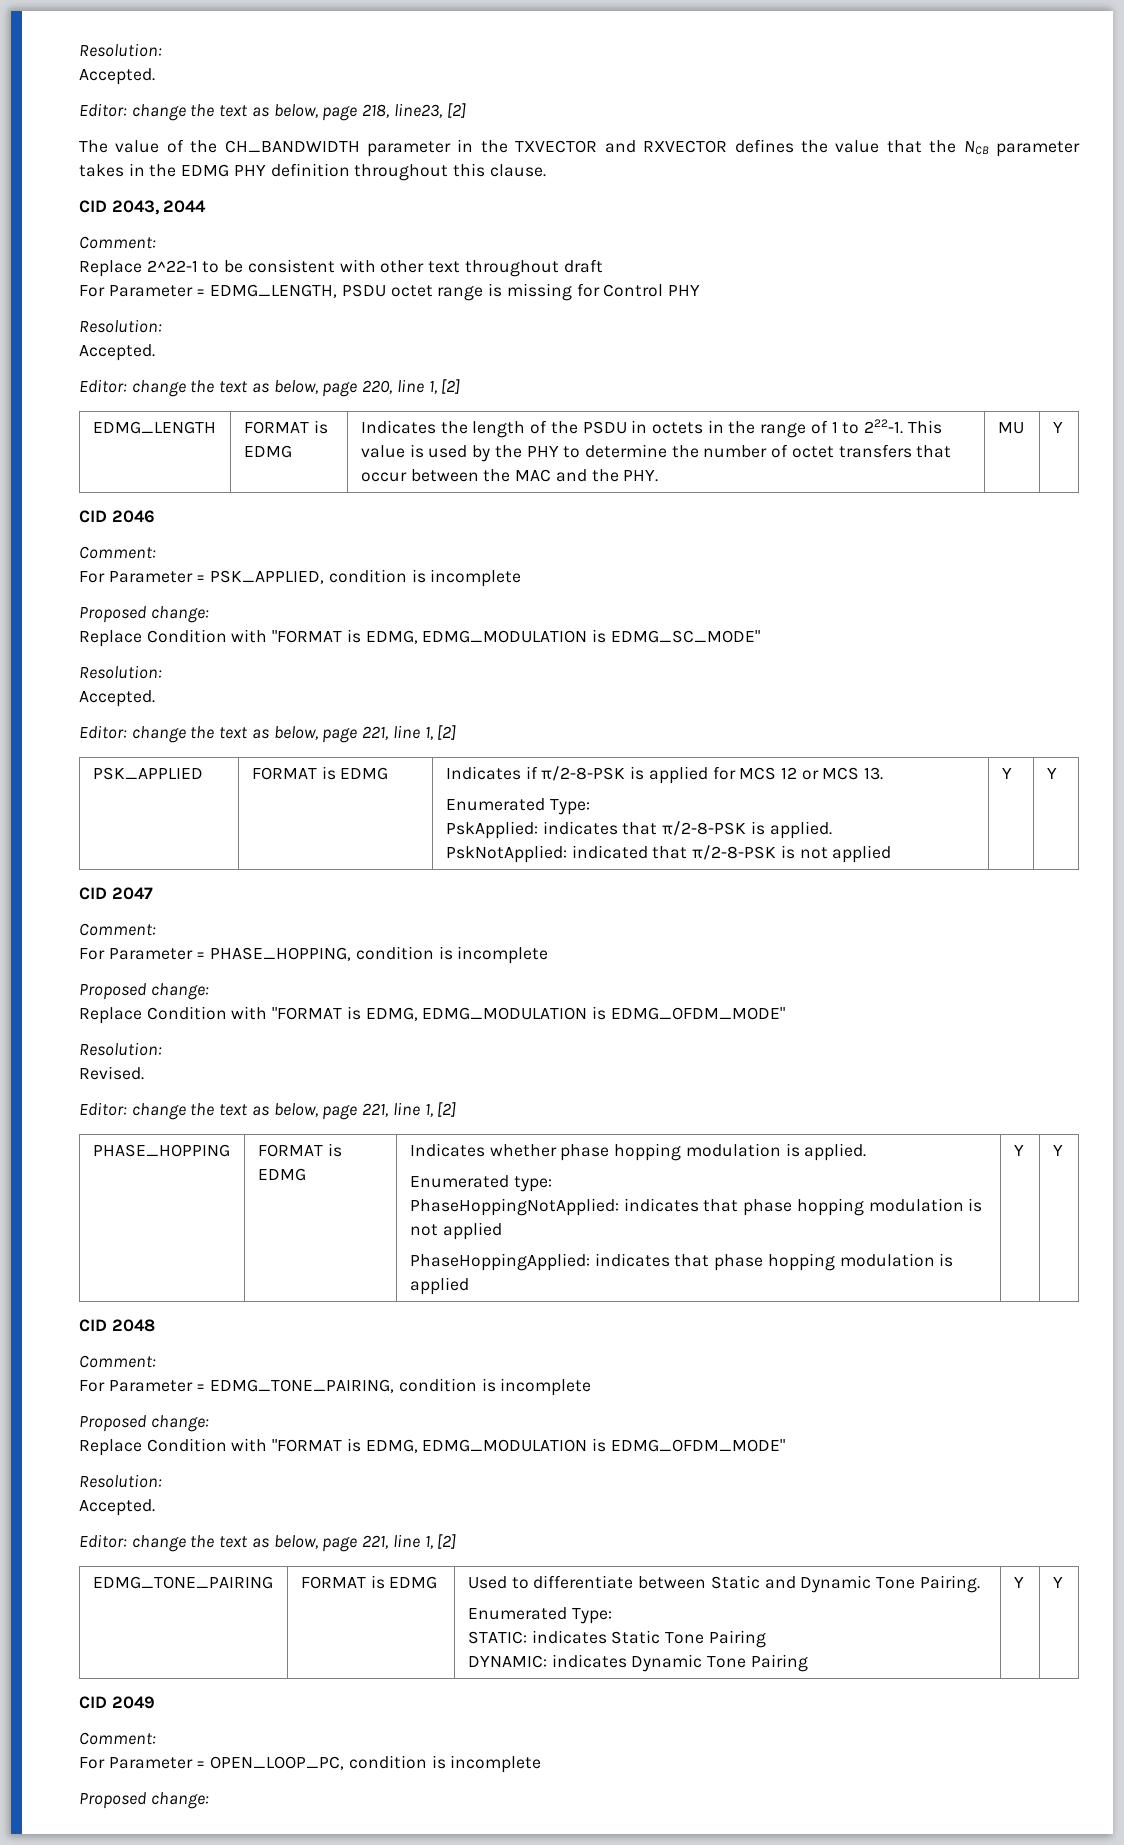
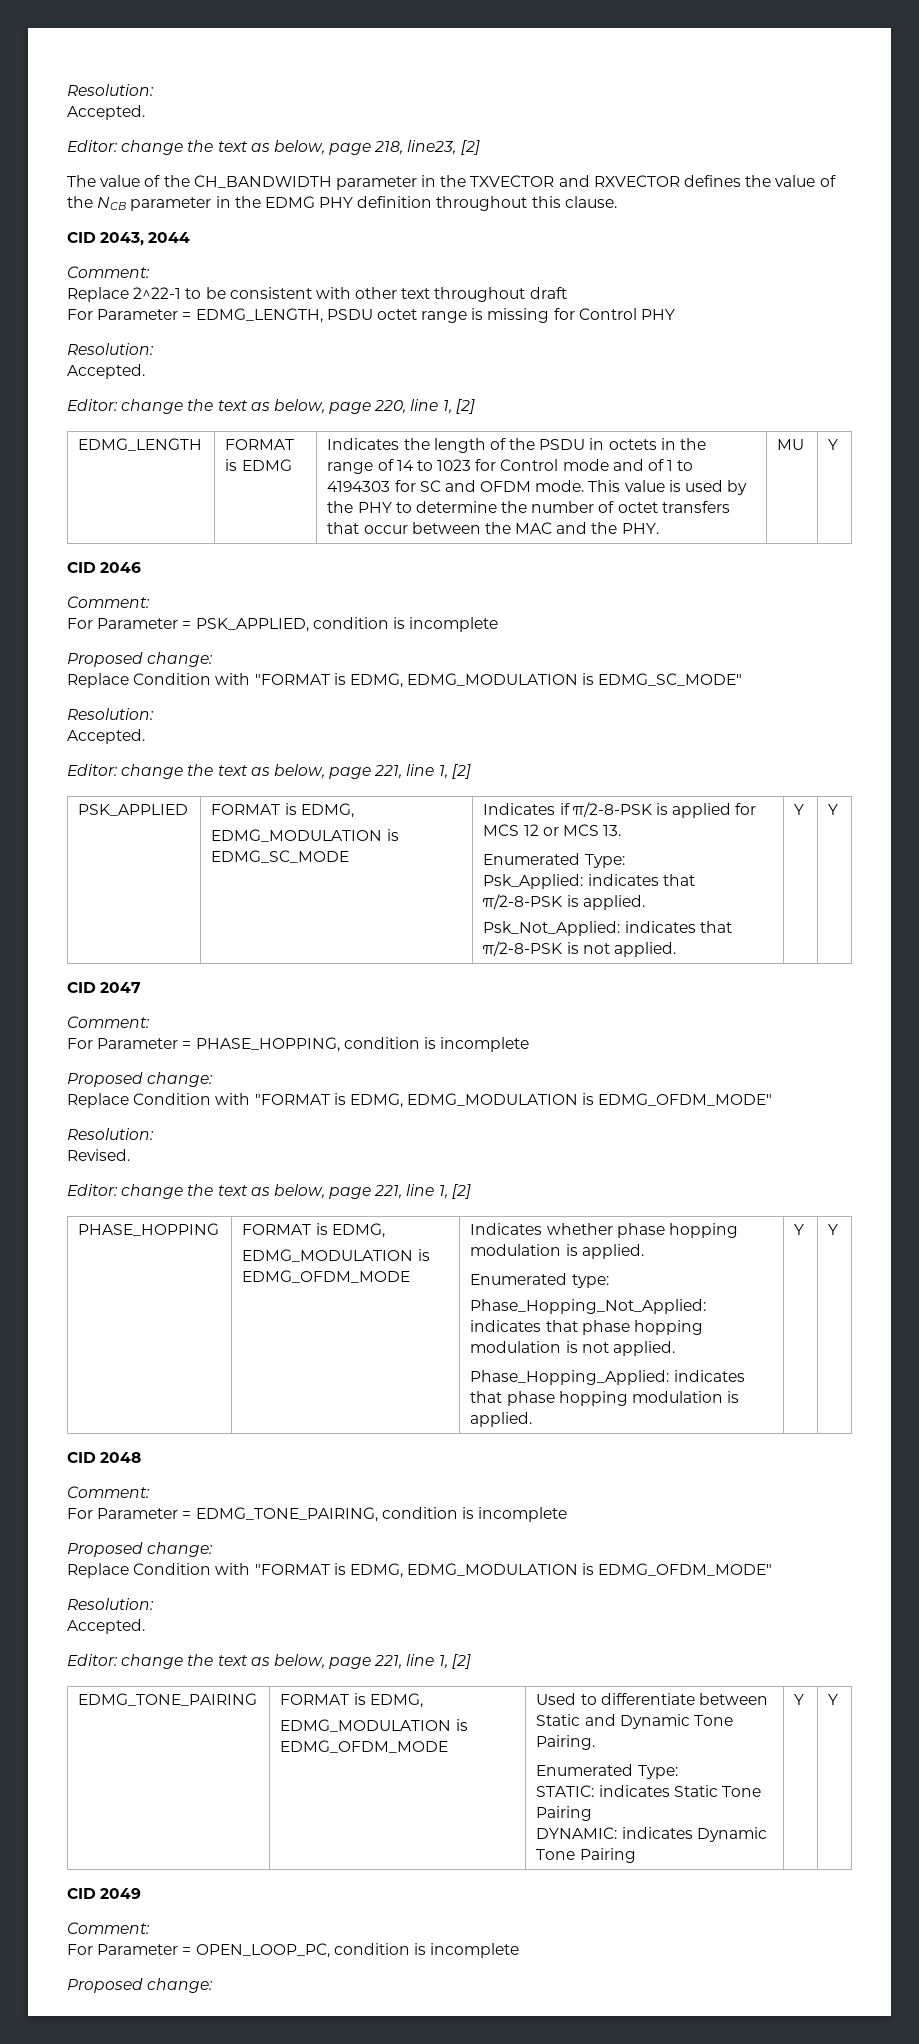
- The value of the CH_BANDWIDTH parameter in the TXVECTOR and RXVECTOR defines the value that the NCB parameter takes in the EDMG PHY definition throughout this clause.
+ The value of the CH_BANDWIDTH parameter in the TXVECTOR and RXVECTOR defines the value of the NCB parameter in the EDMG PHY definition throughout this clause.
- Indicates the length of the PSDU in octets in the range of 1 to 222-1.
+ Indicates the length of the PSDU in octets in the range of 14 to 1023 for Control mode and of 1 to 4194303 for SC and OFDM mode.
- PSK_APPLIED | FORMAT is EDMG | Indicates if π/2-8-PSK is applied for MCS 12 or MCS 13.
+ PSK_APPLIED | FORMAT is EDMG,
+ EDMG_MODULATION is EDMG_SC_MODE | Indicates if π/2-8-PSK is applied for MCS 12 or MCS 13.
  Enumerated Type:
- PskApplied: indicates that π/2-8-PSK is applied.
- PskNotApplied: indicated that π/2-8-PSK is not applied | Y | Y
+ Psk_Applied: indicates that π/2-8-PSK is applied.
+ Psk_Not_Applied: indicates that π/2-8-PSK is not applied. | Y | Y
- PHASE_HOPPING | FORMAT is EDMG | Indicates whether phase hopping modulation is applied.
+ PHASE_HOPPING | FORMAT is EDMG,
+ EDMG_MODULATION is EDMG_OFDM_MODE | Indicates whether phase hopping modulation is applied.
  Enumerated type:
- PhaseHoppingNotApplied: indicates that phase hopping modulation is not applied
- PhaseHoppingApplied: indicates that phase hopping modulation is applied | Y | Y
+ Phase_Hopping_Not_Applied: indicates that phase hopping modulation is not applied.
+ Phase_Hopping_Applied: indicates that phase hopping modulation is applied. | Y | Y
- EDMG_TONE_PAIRING | FORMAT is EDMG | Used to differentiate between Static and Dynamic Tone Pairing.
+ EDMG_TONE_PAIRING | FORMAT is EDMG,
+ EDMG_MODULATION is EDMG_OFDM_MODE | Used to differentiate between Static and Dynamic Tone Pairing.

